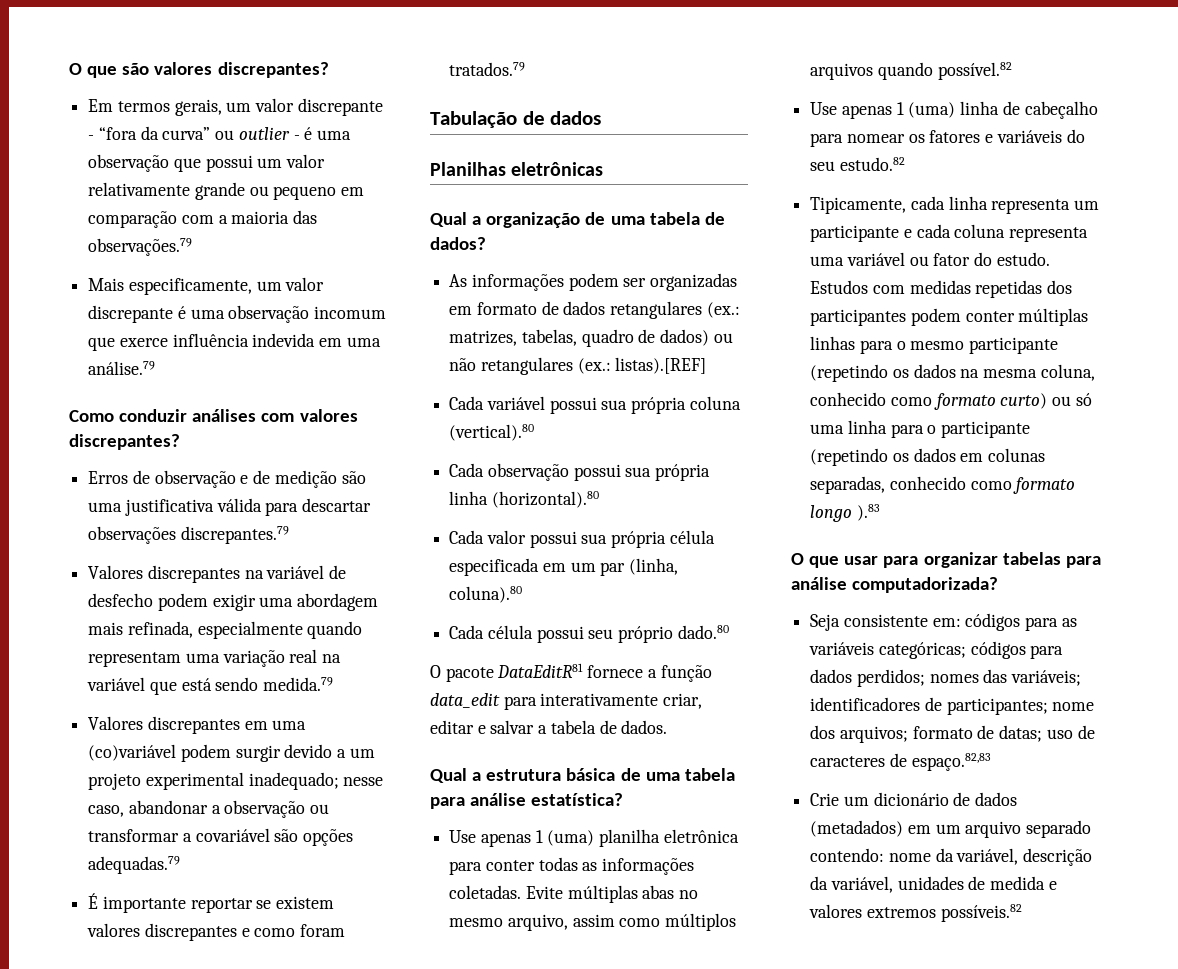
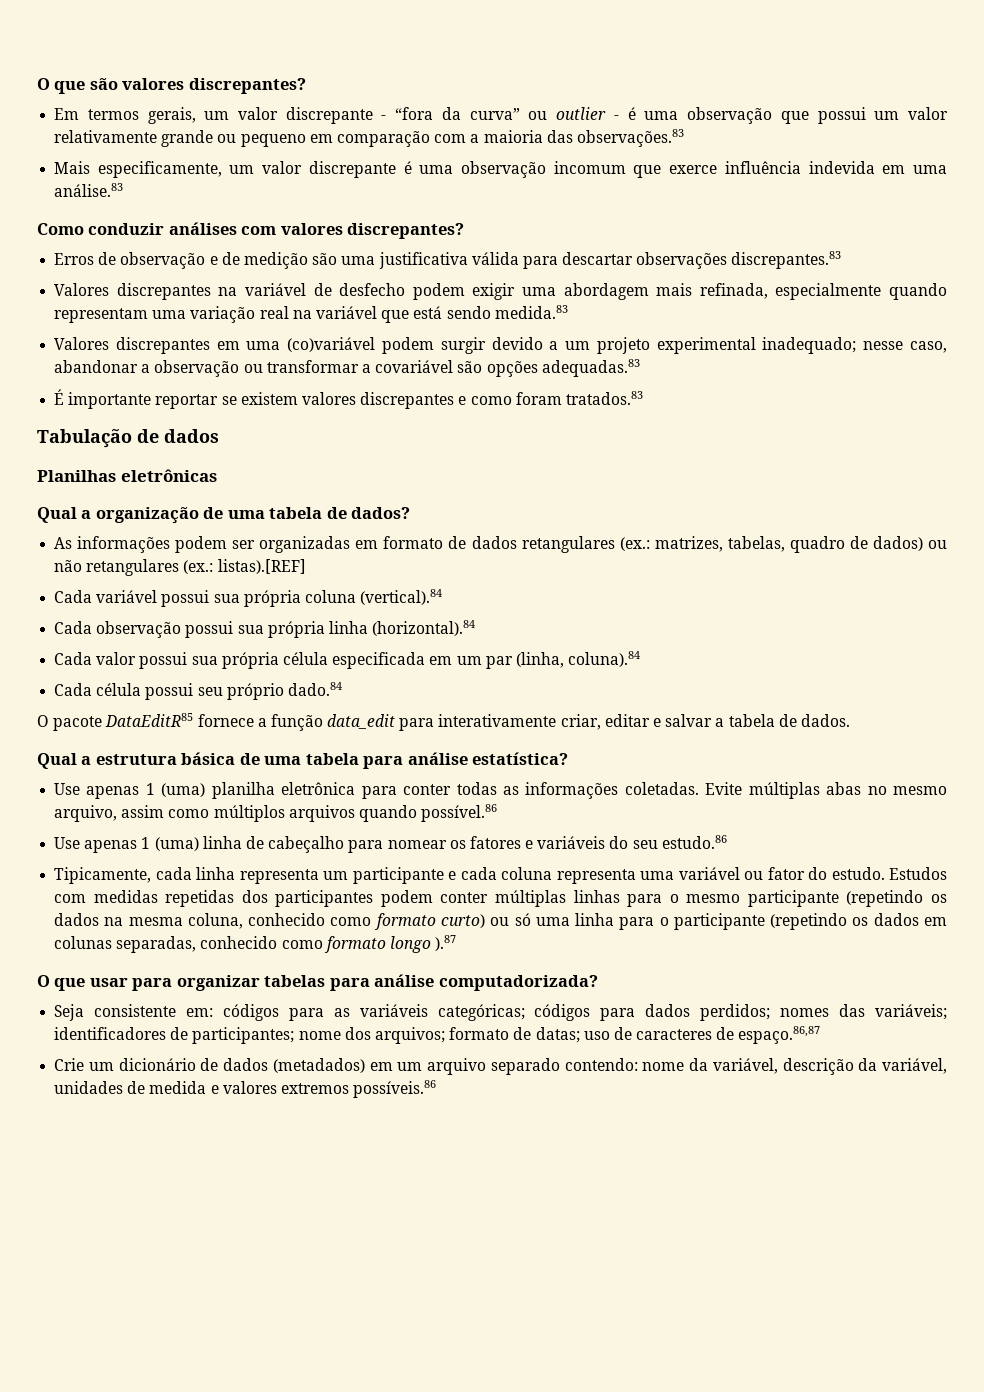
- Em termos gerais, um valor discrepante - “fora da curva” ou outlier - é uma observação que possui um valor relativamente grande ou pequeno em comparação com a maioria das observações.79
+ Em termos gerais, um valor discrepante - “fora da curva” ou outlier - é uma observação que possui um valor relativamente grande ou pequeno em comparação com a maioria das observações.83
- Mais especificamente, um valor discrepante é uma observação incomum que exerce influência indevida em uma análise.79
+ Mais especificamente, um valor discrepante é uma observação incomum que exerce influência indevida em uma análise.83
- Erros de observação e de medição são uma justificativa válida para descartar observações discrepantes.79
+ Erros de observação e de medição são uma justificativa válida para descartar observações discrepantes.83
- Valores discrepantes na variável de desfecho podem exigir uma abordagem mais refinada, especialmente quando representam uma variação real na variável que está sendo medida.79
+ Valores discrepantes na variável de desfecho podem exigir uma abordagem mais refinada, especialmente quando representam uma variação real na variável que está sendo medida.83
- Valores discrepantes em uma (co)variável podem surgir devido a um projeto experimental inadequado; nesse caso, abandonar a observação ou transformar a covariável são opções adequadas.79
+ Valores discrepantes em uma (co)variável podem surgir devido a um projeto experimental inadequado; nesse caso, abandonar a observação ou transformar a covariável são opções adequadas.83
- É importante reportar se existem valores discrepantes e como foram tratados.79
+ É importante reportar se existem valores discrepantes e como foram tratados.83
- Cada variável possui sua própria coluna (vertical).80
+ Cada variável possui sua própria coluna (vertical).84
- Cada observação possui sua própria linha (horizontal).80
+ Cada observação possui sua própria linha (horizontal).84
- Cada valor possui sua própria célula especificada em um par (linha, coluna).80
+ Cada valor possui sua própria célula especificada em um par (linha, coluna).84
- Cada célula possui seu próprio dado.80
+ Cada célula possui seu próprio dado.84
- O pacote DataEditR81 fornece a função data_edit para interativamente criar, editar e salvar a tabela de dados.
+ O pacote DataEditR85 fornece a função data_edit para interativamente criar, editar e salvar a tabela de dados.
- Evite múltiplas abas no mesmo arquivo, assim como múltiplos arquivos quando possível.82
+ Evite múltiplas abas no mesmo arquivo, assim como múltiplos arquivos quando possível.86
- Use apenas 1 (uma) linha de cabeçalho para nomear os fatores e variáveis do seu estudo.82
+ Use apenas 1 (uma) linha de cabeçalho para nomear os fatores e variáveis do seu estudo.86
- Estudos com medidas repetidas dos participantes podem conter múltiplas linhas para o mesmo participante (repetindo os dados na mesma coluna, conhecido como formato curto) ou só uma linha para o participante (repetindo os dados em colunas separadas, conhecido como formato longo ).83
+ Estudos com medidas repetidas dos participantes podem conter múltiplas linhas para o mesmo participante (repetindo os dados na mesma coluna, conhecido como formato curto) ou só uma linha para o participante (repetindo os dados em colunas separadas, conhecido como formato longo ).87
- Seja consistente em: códigos para as variáveis categóricas; códigos para dados perdidos; nomes das variáveis; identificadores de participantes; nome dos arquivos; formato de datas; uso de caracteres de espaço.82,83
+ Seja consistente em: códigos para as variáveis categóricas; códigos para dados perdidos; nomes das variáveis; identificadores de participantes; nome dos arquivos; formato de datas; uso de caracteres de espaço.86,87
- Crie um dicionário de dados (metadados) em um arquivo separado contendo: nome da variável, descrição da variável, unidades de medida e valores extremos possíveis.82
+ Crie um dicionário de dados (metadados) em um arquivo separado contendo: nome da variável, descrição da variável, unidades de medida e valores extremos possíveis.86

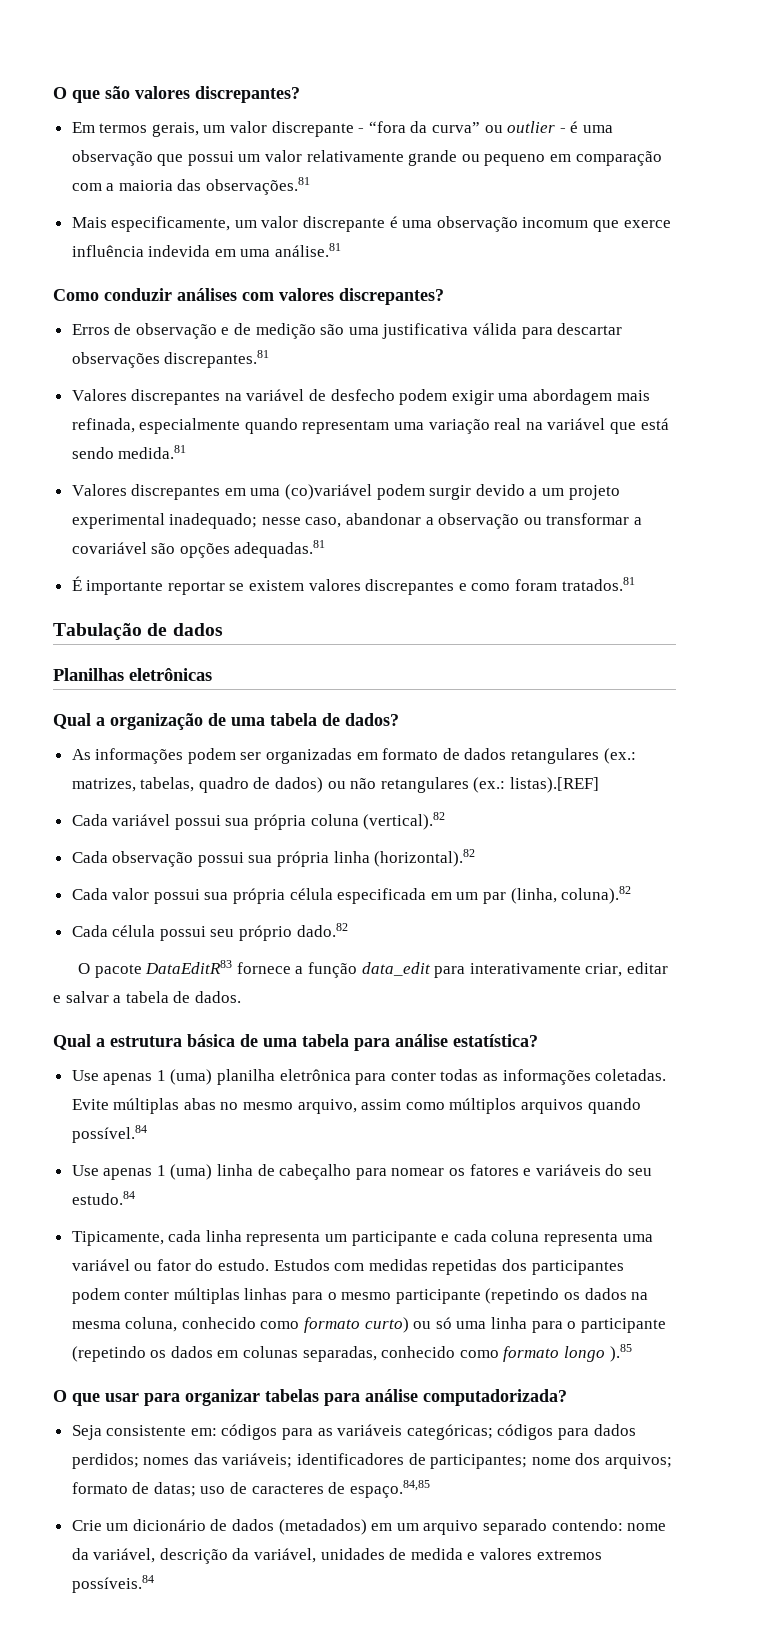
- Em termos gerais, um valor discrepante - “fora da curva” ou outlier - é uma observação que possui um valor relativamente grande ou pequeno em comparação com a maioria das observações.83
+ Em termos gerais, um valor discrepante - “fora da curva” ou outlier - é uma observação que possui um valor relativamente grande ou pequeno em comparação com a maioria das observações.81
- Mais especificamente, um valor discrepante é uma observação incomum que exerce influência indevida em uma análise.83
+ Mais especificamente, um valor discrepante é uma observação incomum que exerce influência indevida em uma análise.81
- Erros de observação e de medição são uma justificativa válida para descartar observações discrepantes.83
+ Erros de observação e de medição são uma justificativa válida para descartar observações discrepantes.81
- Valores discrepantes na variável de desfecho podem exigir uma abordagem mais refinada, especialmente quando representam uma variação real na variável que está sendo medida.83
+ Valores discrepantes na variável de desfecho podem exigir uma abordagem mais refinada, especialmente quando representam uma variação real na variável que está sendo medida.81
- Valores discrepantes em uma (co)variável podem surgir devido a um projeto experimental inadequado; nesse caso, abandonar a observação ou transformar a covariável são opções adequadas.83
+ Valores discrepantes em uma (co)variável podem surgir devido a um projeto experimental inadequado; nesse caso, abandonar a observação ou transformar a covariável são opções adequadas.81
- É importante reportar se existem valores discrepantes e como foram tratados.83
+ É importante reportar se existem valores discrepantes e como foram tratados.81
- Cada variável possui sua própria coluna (vertical).84
+ Cada variável possui sua própria coluna (vertical).82
- Cada observação possui sua própria linha (horizontal).84
+ Cada observação possui sua própria linha (horizontal).82
- Cada valor possui sua própria célula especificada em um par (linha, coluna).84
+ Cada valor possui sua própria célula especificada em um par (linha, coluna).82
- Cada célula possui seu próprio dado.84
+ Cada célula possui seu próprio dado.82
- O pacote DataEditR85 fornece a função data_edit para interativamente criar, editar e salvar a tabela de dados.
+ O pacote DataEditR83 fornece a função data_edit para interativamente criar, editar e salvar a tabela de dados.
- Evite múltiplas abas no mesmo arquivo, assim como múltiplos arquivos quando possível.86
+ Evite múltiplas abas no mesmo arquivo, assim como múltiplos arquivos quando possível.84
- Use apenas 1 (uma) linha de cabeçalho para nomear os fatores e variáveis do seu estudo.86
+ Use apenas 1 (uma) linha de cabeçalho para nomear os fatores e variáveis do seu estudo.84
- Estudos com medidas repetidas dos participantes podem conter múltiplas linhas para o mesmo participante (repetindo os dados na mesma coluna, conhecido como formato curto) ou só uma linha para o participante (repetindo os dados em colunas separadas, conhecido como formato longo ).87
+ Estudos com medidas repetidas dos participantes podem conter múltiplas linhas para o mesmo participante (repetindo os dados na mesma coluna, conhecido como formato curto) ou só uma linha para o participante (repetindo os dados em colunas separadas, conhecido como formato longo ).85
- Seja consistente em: códigos para as variáveis categóricas; códigos para dados perdidos; nomes das variáveis; identificadores de participantes; nome dos arquivos; formato de datas; uso de caracteres de espaço.86,87
+ Seja consistente em: códigos para as variáveis categóricas; códigos para dados perdidos; nomes das variáveis; identificadores de participantes; nome dos arquivos; formato de datas; uso de caracteres de espaço.84,85
- Crie um dicionário de dados (metadados) em um arquivo separado contendo: nome da variável, descrição da variável, unidades de medida e valores extremos possíveis.86
+ Crie um dicionário de dados (metadados) em um arquivo separado contendo: nome da variável, descrição da variável, unidades de medida e valores extremos possíveis.84

